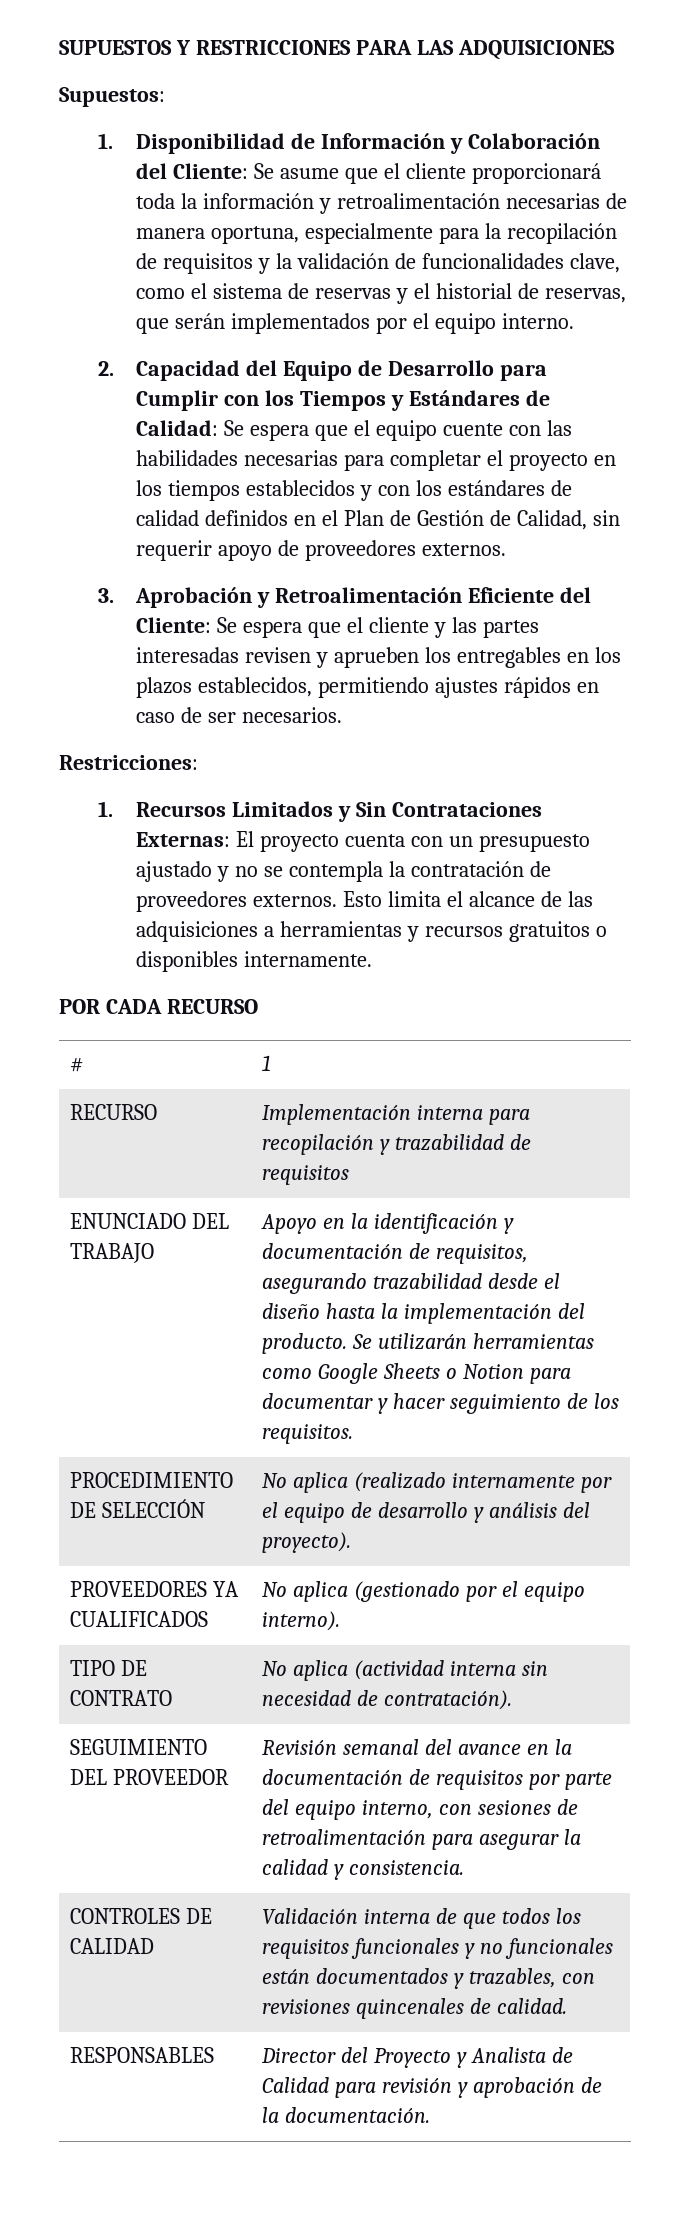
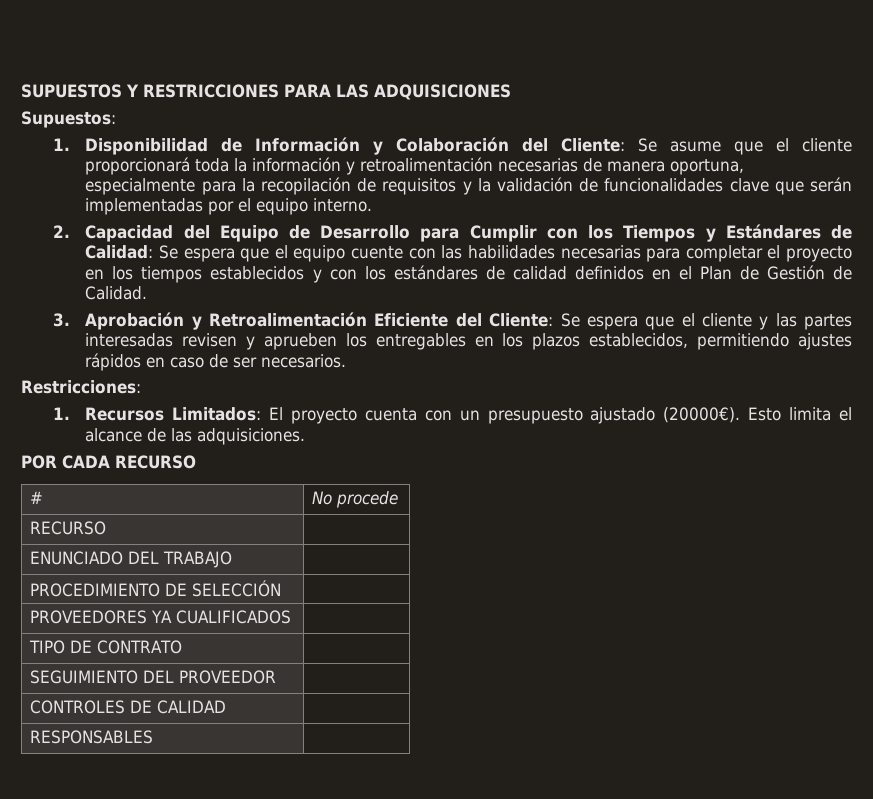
- 1. Disponibilidad de Información y Colaboración del Cliente: Se asume que el cliente proporcionará toda la información y retroalimentación necesarias de manera oportuna, especialmente para la recopilación de requisitos y la validación de funcionalidades clave, como el sistema de reservas y el historial de reservas, que serán implementados por el equipo interno.
+ 1. Disponibilidad de Información y Colaboración del Cliente: Se asume que el cliente proporcionará toda la información y retroalimentación necesarias de manera oportuna, especialmente para la recopilación de requisitos y la validación de funcionalidades clave que serán implementadas por el equipo interno.
- 2. Capacidad del Equipo de Desarrollo para Cumplir con los Tiempos y Estándares de Calidad: Se espera que el equipo cuente con las habilidades necesarias para completar el proyecto en los tiempos establecidos y con los estándares de calidad definidos en el Plan de Gestión de Calidad, sin requerir apoyo de proveedores externos.
+ 2. Capacidad del Equipo de Desarrollo para Cumplir con los Tiempos y Estándares de Calidad: Se espera que el equipo cuente con las habilidades necesarias para completar el proyecto en los tiempos establecidos y con los estándares de calidad definidos en el Plan de Gestión de Calidad.
- 1. Recursos Limitados y Sin Contrataciones Externas: El proyecto cuenta con un presupuesto ajustado y no se contempla la contratación de proveedores externos.
+ 1. Recursos Limitados: El proyecto cuenta con un presupuesto ajustado (20000€).
- Esto limita el alcance de las adquisiciones a herramientas y recursos gratuitos o disponibles internamente.
+ Esto limita el alcance de las adquisiciones.
- # | 1
+ # | No procede
- RECURSO | Implementación interna para recopilación y trazabilidad de requisitos
- ENUNCIADO DEL TRABAJO | Apoyo en la identificación y documentación de requisitos, asegurando trazabilidad desde el diseño hasta la implementación del producto. Se utilizarán herramientas como Google Sheets o Notion para documentar y hacer seguimiento de los requisitos.
- PROCEDIMIENTO DE SELECCIÓN | No aplica (realizado internamente por el equipo de desarrollo y análisis del proyecto).
- PROVEEDORES YA CUALIFICADOS | No aplica (gestionado por el equipo interno).
- TIPO DE CONTRATO | No aplica (actividad interna sin necesidad de contratación).
- SEGUIMIENTO DEL PROVEEDOR | Revisión semanal del avance en la documentación de requisitos por parte del equipo interno, con sesiones de retroalimentación para asegurar la calidad y consistencia.
- CONTROLES DE CALIDAD | Validación interna de que todos los requisitos funcionales y no funcionales están documentados y trazables, con revisiones quincenales de calidad.
- RESPONSABLES | Director del Proyecto y Analista de Calidad para revisión y aprobación de la documentación.
+ RECURSO |
+ ENUNCIADO DEL TRABAJO |
+ PROCEDIMIENTO DE SELECCIÓN |
+ PROVEEDORES YA CUALIFICADOS |
+ TIPO DE CONTRATO |
+ SEGUIMIENTO DEL PROVEEDOR |
+ CONTROLES DE CALIDAD |
+ RESPONSABLES |

